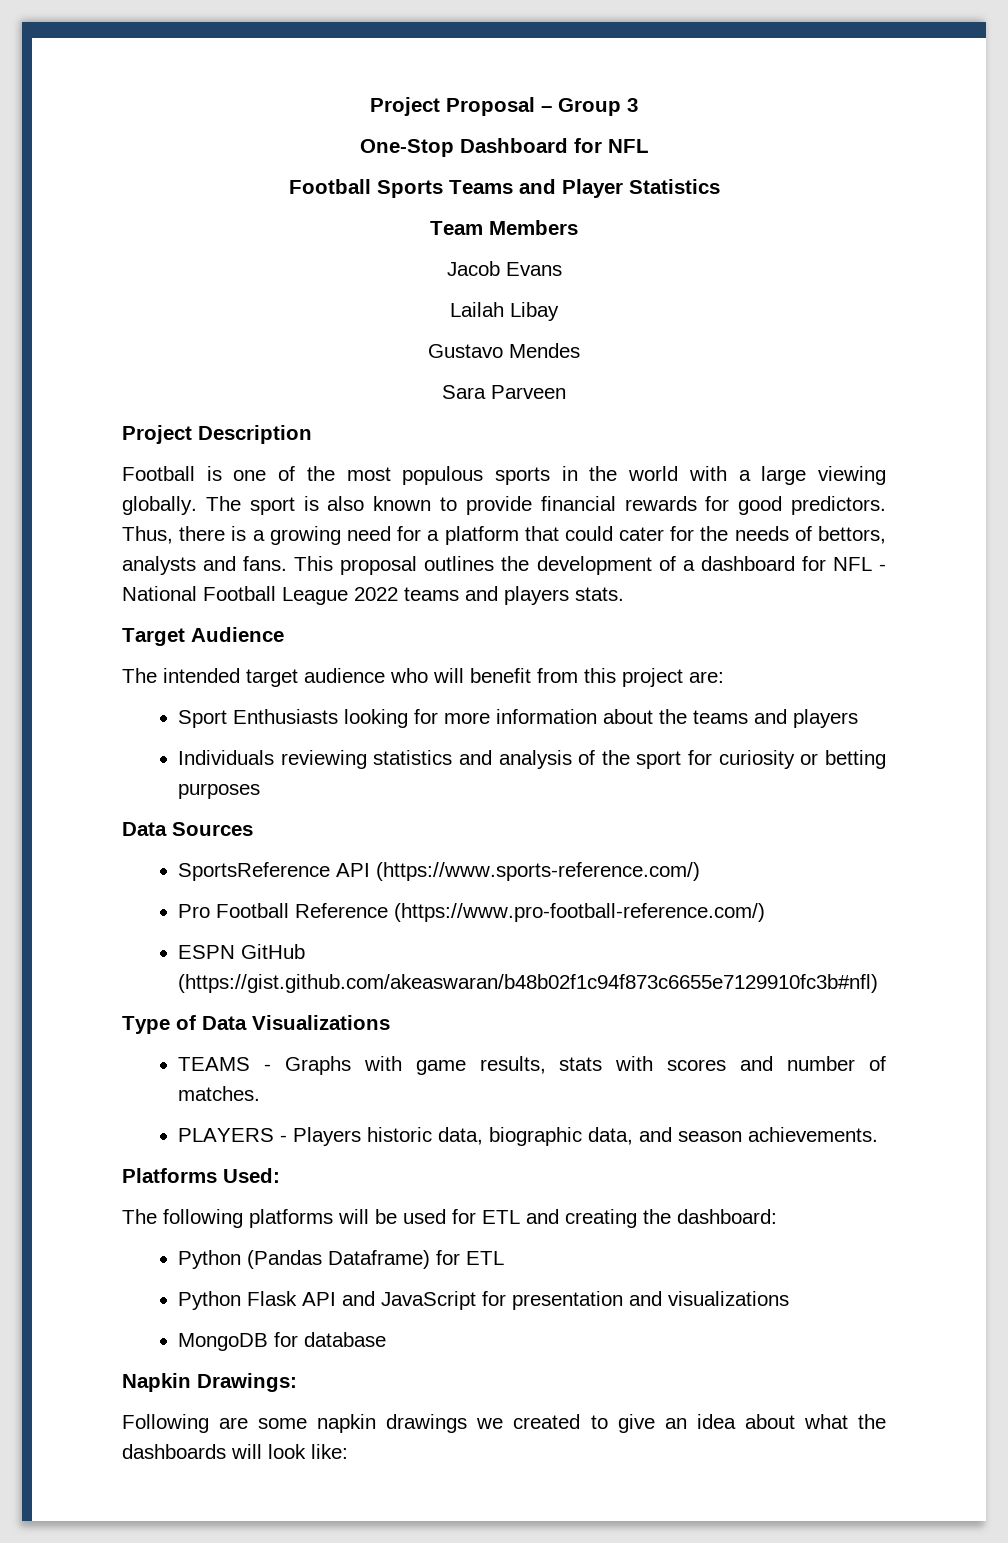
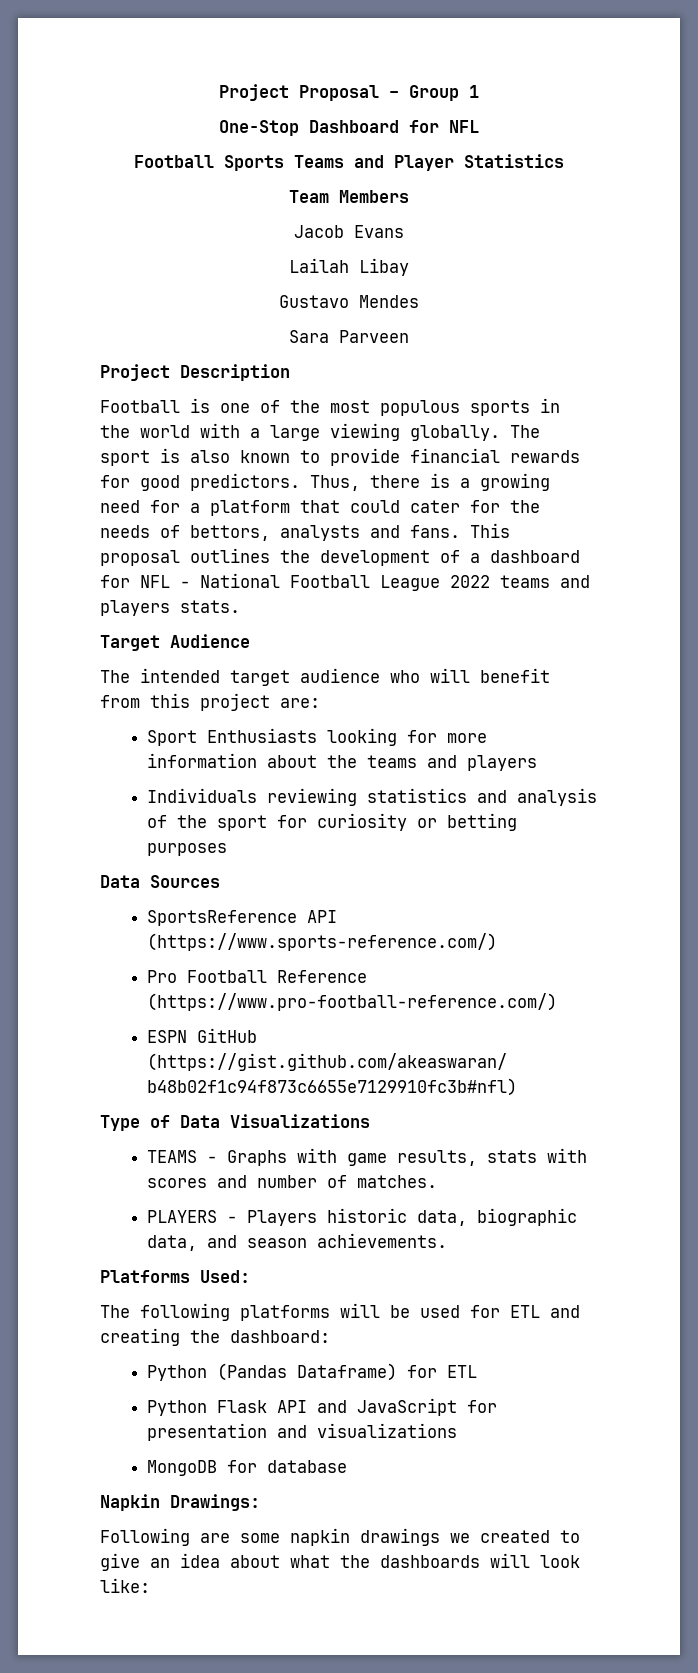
- Project Proposal – Group 3
+ Project Proposal – Group 1

